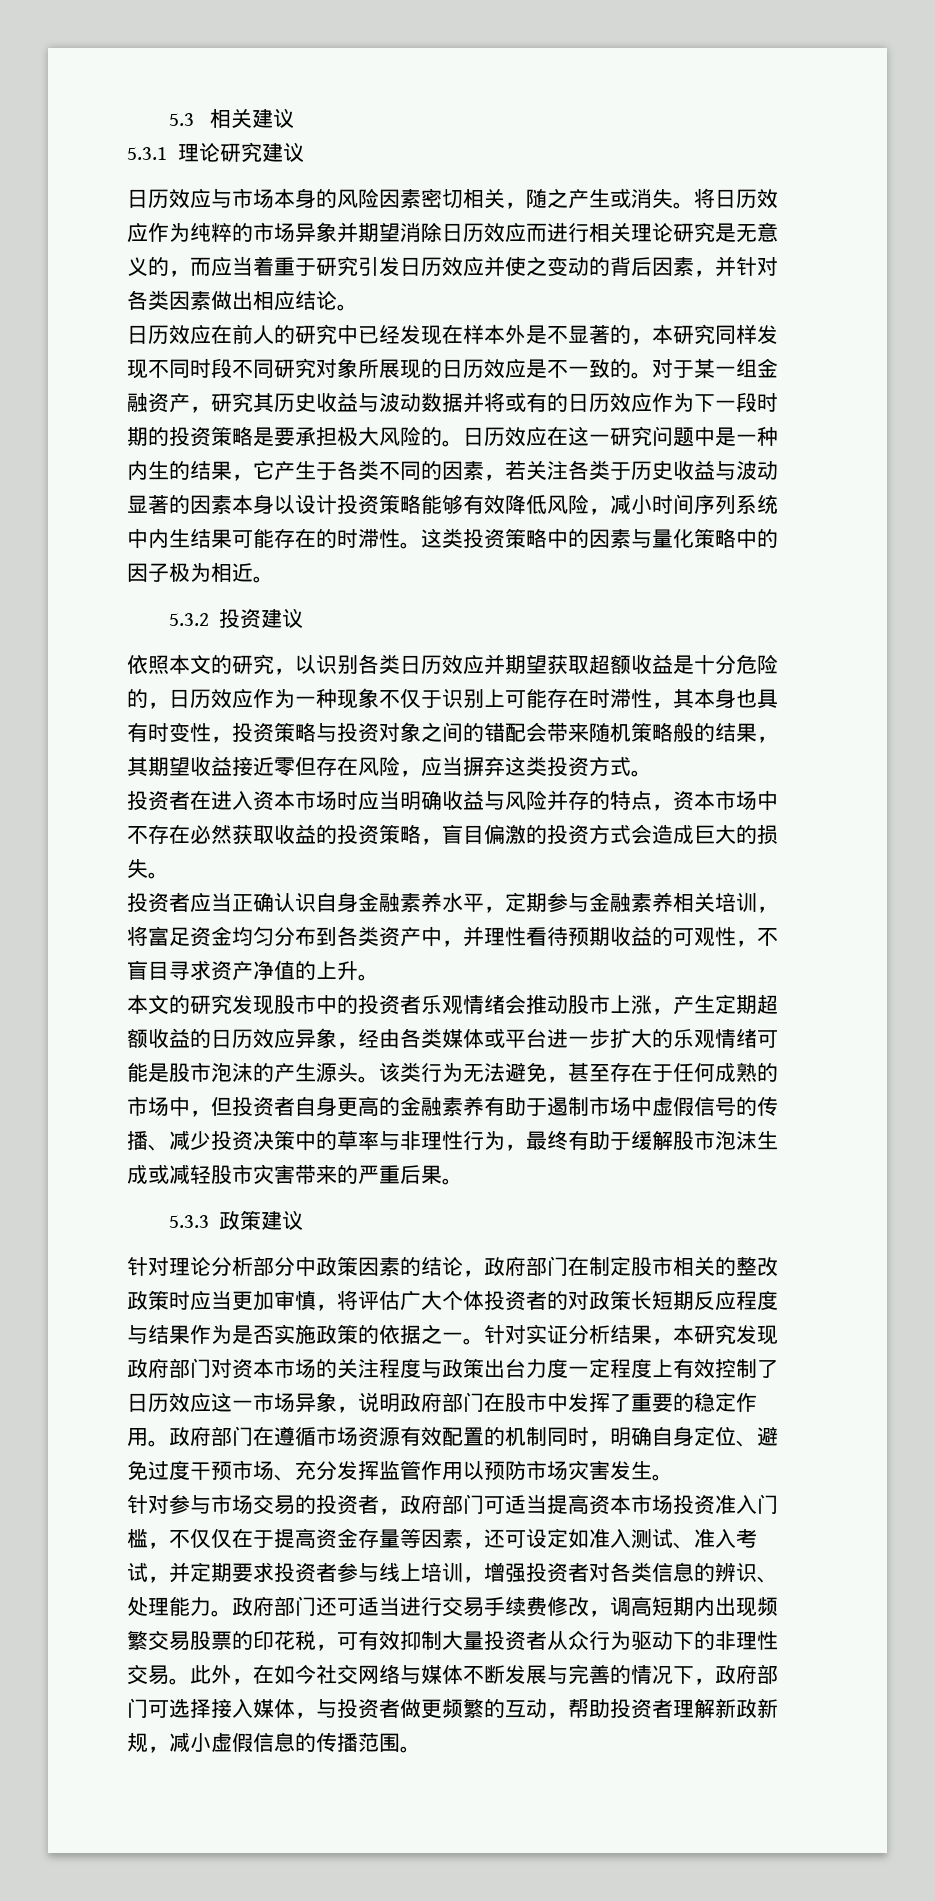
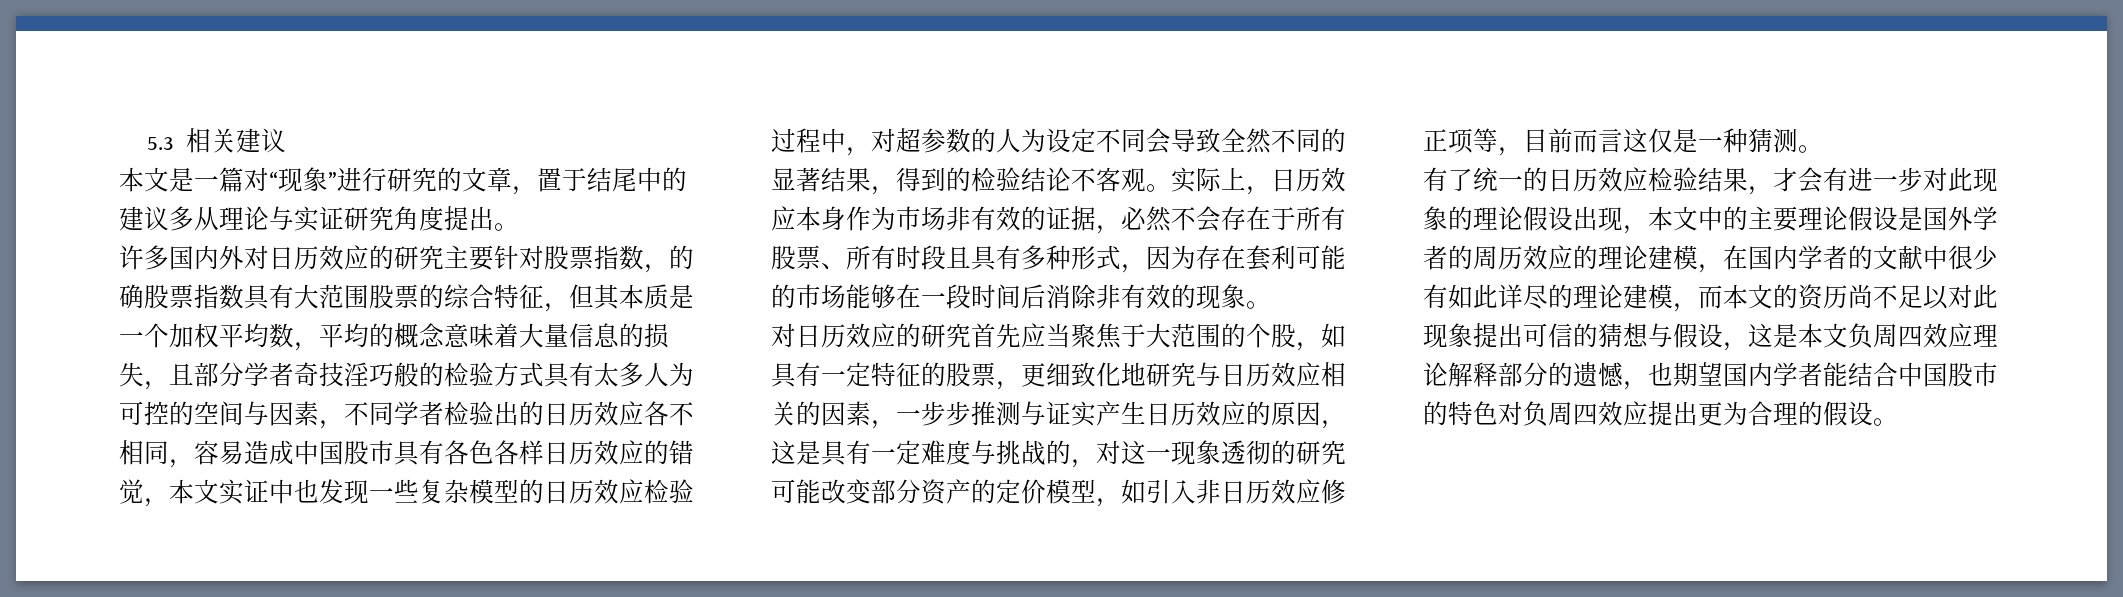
- 5.3.1理论研究建议
- 日历效应与市场本身的风险因素密切相关，随之产生或消失。将日历效应作为纯粹的市场异象并期望消除日历效应而进行相关理论研究是无意义的，而应当着重于研究引发日历效应并使之变动的背后因素，并针对各类因素做出相应结论。
- 日历效应在前人的研究中已经发现在样本外是不显著的，本研究同样发现不同时段不同研究对象所展现的日历效应是不一致的。对于某一组金融资产，研究其历史收益与波动数据并将或有的日历效应作为下一段时期的投资策略是要承担极大风险的。日历效应在这一研究问题中是一种内生的结果，它产生于各类不同的因素，若关注各类于历史收益与波动显著的因素本身以设计投资策略能够有效降低风险，减小时间序列系统中内生结果可能存在的时滞性。这类投资策略中的因素与量化策略中的因子极为相近。
- 5.3.2投资建议
- 依照本文的研究，以识别各类日历效应并期望获取超额收益是十分危险的，日历效应作为一种现象不仅于识别上可能存在时滞性，其本身也具有时变性，投资策略与投资对象之间的错配会带来随机策略般的结果，其期望收益接近零但存在风险，应当摒弃这类投资方式。
- 投资者在进入资本市场时应当明确收益与风险并存的特点，资本市场中不存在必然获取收益的投资策略，盲目偏激的投资方式会造成巨大的损失。
- 投资者应当正确认识自身金融素养水平，定期参与金融素养相关培训，将富足资金均匀分布到各类资产中，并理性看待预期收益的可观性，不盲目寻求资产净值的上升。
- 本文的研究发现股市中的投资者乐观情绪会推动股市上涨，产生定期超额收益的日历效应异象，经由各类媒体或平台进一步扩大的乐观情绪可能是股市泡沫的产生源头。该类行为无法避免，甚至存在于任何成熟的市场中，但投资者自身更高的金融素养有助于遏制市场中虚假信号的传播、减少投资决策中的草率与非理性行为，最终有助于缓解股市泡沫生成或减轻股市灾害带来的严重后果。
- 5.3.3政策建议
- 针对理论分析部分中政策因素的结论，政府部门在制定股市相关的整改政策时应当更加审慎，将评估广大个体投资者的对政策长短期反应程度与结果作为是否实施政策的依据之一。针对实证分析结果，本研究发现政府部门对资本市场的关注程度与政策出台力度一定程度上有效控制了日历效应这一市场异象，说明政府部门在股市中发挥了重要的稳定作用。政府部门在遵循市场资源有效配置的机制同时，明确自身定位、避免过度干预市场、充分发挥监管作用以预防市场灾害发生。
- 针对参与市场交易的投资者，政府部门可适当提高资本市场投资准入门槛，不仅仅在于提高资金存量等因素，还可设定如准入测试、准入考试，并定期要求投资者参与线上培训，增强投资者对各类信息的辨识、处理能力。政府部门还可适当进行交易手续费修改，调高短期内出现频繁交易股票的印花税，可有效抑制大量投资者从众行为驱动下的非理性交易。此外，在如今社交网络与媒体不断发展与完善的情况下，政府部门可选择接入媒体，与投资者做更频繁的互动，帮助投资者理解新政新规，减小虚假信息的传播范围。
+ 本文是一篇对“现象”进行研究的文章，置于结尾中的建议多从理论与实证研究角度提出。
+ 许多国内外对日历效应的研究主要针对股票指数，的确股票指数具有大范围股票的综合特征，但其本质是一个加权平均数，平均的概念意味着大量信息的损失，且部分学者奇技淫巧般的检验方式具有太多人为可控的空间与因素，不同学者检验出的日历效应各不相同，容易造成中国股市具有各色各样日历效应的错觉，本文实证中也发现一些复杂模型的日历效应检验过程中，对超参数的人为设定不同会导致全然不同的显著结果，得到的检验结论不客观。实际上，日历效应本身作为市场非有效的证据，必然不会存在于所有股票、所有时段且具有多种形式，因为存在套利可能的市场能够在一段时间后消除非有效的现象。
+ 对日历效应的研究首先应当聚焦于大范围的个股，如具有一定特征的股票，更细致化地研究与日历效应相关的因素，一步步推测与证实产生日历效应的原因，这是具有一定难度与挑战的，对这一现象透彻的研究可能改变部分资产的定价模型，如引入非日历效应修正项等，目前而言这仅是一种猜测。
+ 有了统一的日历效应检验结果，才会有进一步对此现象的理论假设出现，本文中的主要理论假设是国外学者的周历效应的理论建模，在国内学者的文献中很少有如此详尽的理论建模，而本文的资历尚不足以对此现象提出可信的猜想与假设，这是本文负周四效应理论解释部分的遗憾，也期望国内学者能结合中国股市的特色对负周四效应提出更为合理的假设。

